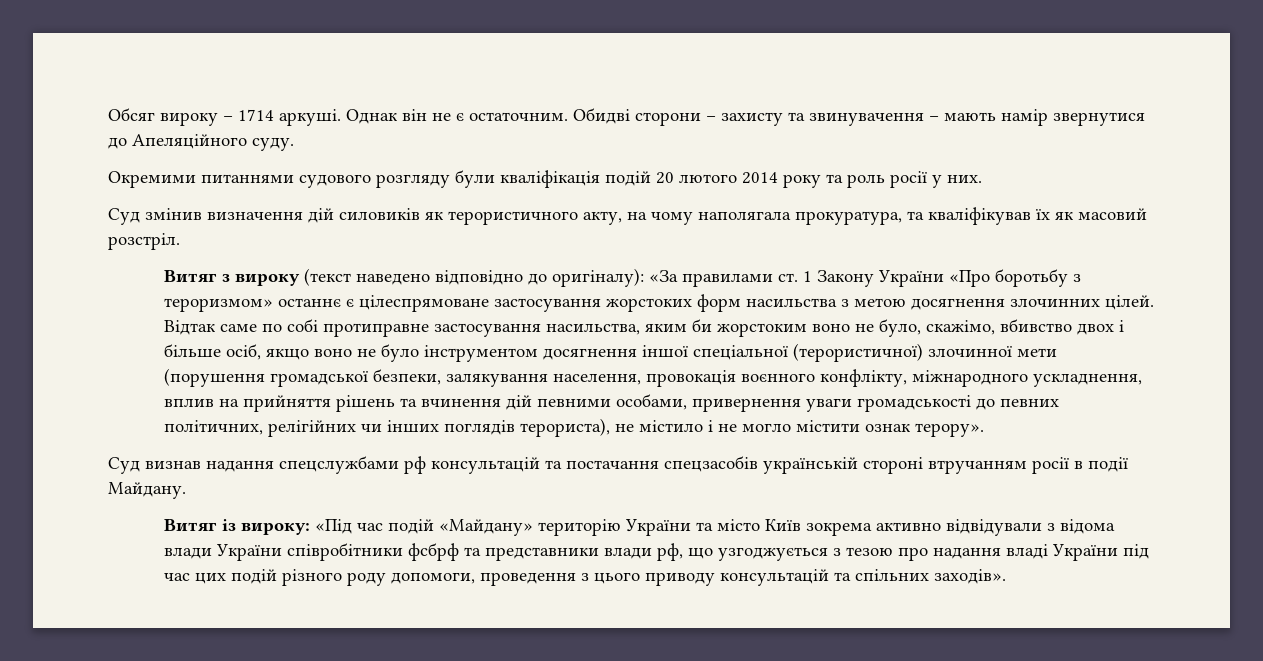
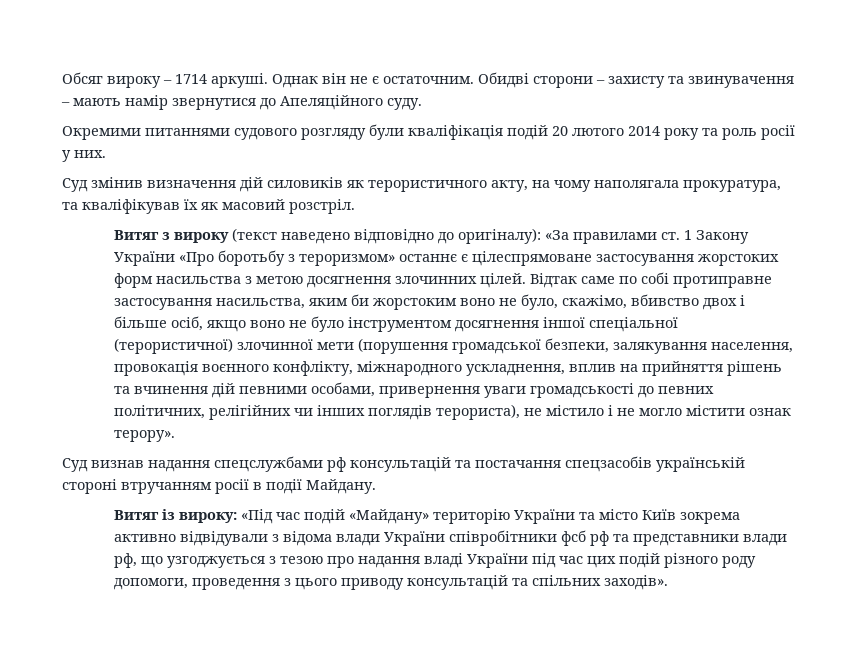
- Витяг із вироку: «Під час подій «Майдану» територію України та місто Київ зокрема активно відвідували з відома влади України співробітники фсбрф та представники влади рф, що узгоджується з тезою про надання владі України під час цих подій різного роду допомоги, проведення з цього приводу консультацій та спільних заходів».
+ Витяг із вироку: «Під час подій «Майдану» територію України та місто Київ зокрема активно відвідували з відома влади України співробітники фсб рф та представники влади рф, що узгоджується з тезою про надання владі України під час цих подій різного роду допомоги, проведення з цього приводу консультацій та спільних заходів».

